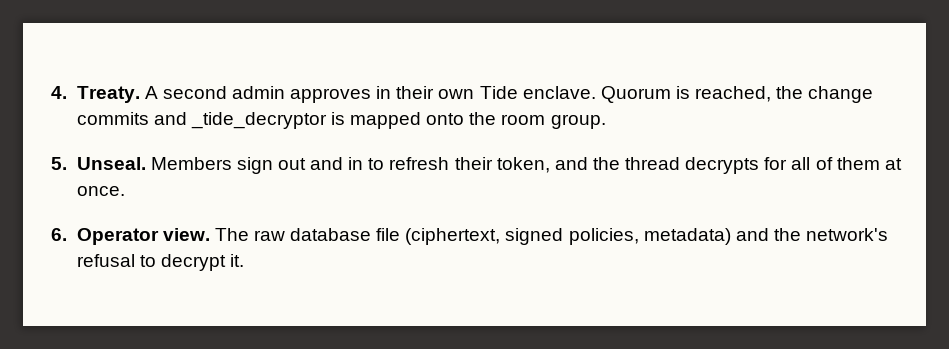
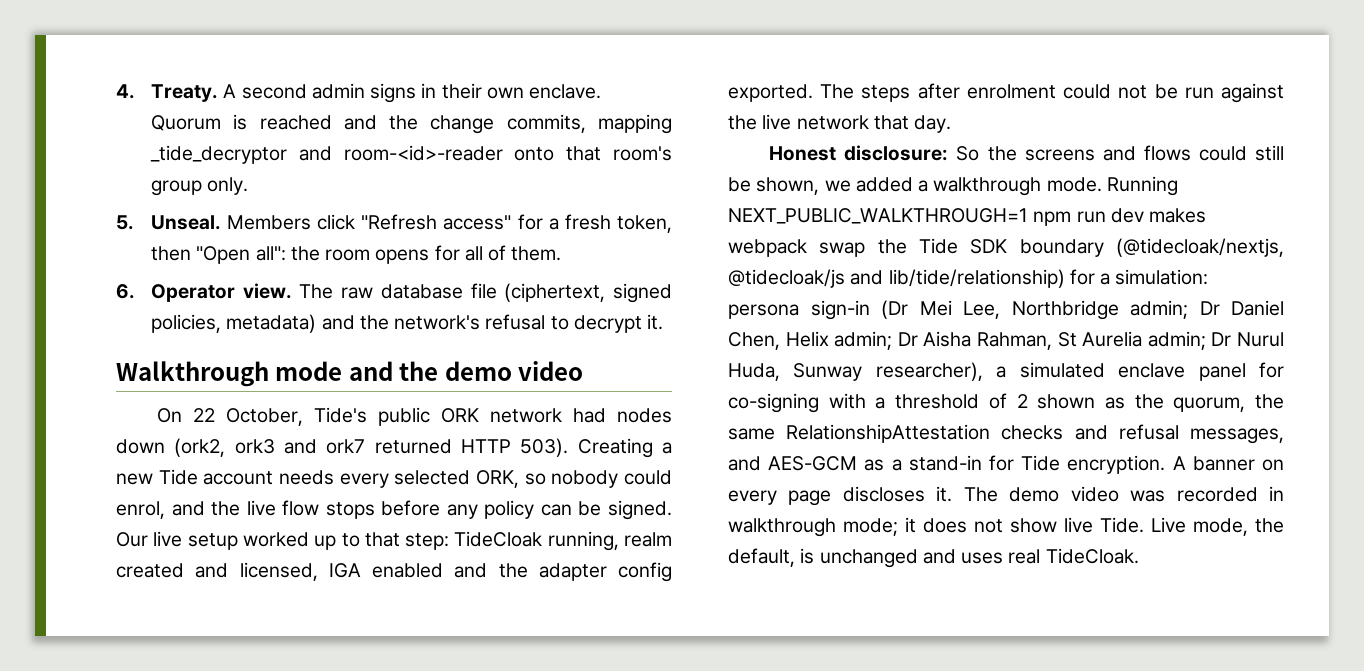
- A second admin approves in their own Tide enclave.
+ A second admin signs in their own enclave.
- Quorum is reached, the change commits and _tide_decryptor is mapped onto the room group.
- 5. Unseal. Members sign out and in to refresh their token, and the thread decrypts for all of them at once.
+ Quorum is reached and the change commits, mapping _tide_decryptor and room-<id>-reader onto that room's group only.
+ 5. Unseal. Members click "Refresh access" for a fresh token, then "Open all": the room opens for all of them.
+ Walkthrough mode and the demo video
+ On 22 October, Tide's public ORK network had nodes down (ork2, ork3 and ork7 returned HTTP 503). Creating a new Tide account needs every selected ORK, so nobody could enrol, and the live flow stops before any policy can be signed. Our live setup worked up to that step: TideCloak running, realm created and licensed, IGA enabled and the adapter config exported. The steps after enrolment could not be run against the live network that day.
+ Honest disclosure: So the screens and flows could still be shown, we added a walkthrough mode. Running NEXT_PUBLIC_WALKTHROUGH=1 npm run dev makes webpack swap the Tide SDK boundary (@tidecloak/nextjs, @tidecloak/js and lib/tide/relationship) for a simulation: persona sign-in (Dr Mei Lee, Northbridge admin; Dr Daniel Chen, Helix admin; Dr Aisha Rahman, St Aurelia admin; Dr Nurul Huda, Sunway researcher), a simulated enclave panel for co-signing with a threshold of 2 shown as the quorum, the same RelationshipAttestation checks and refusal messages, and AES-GCM as a stand-in for Tide encryption. A banner on every page discloses it. The demo video was recorded in walkthrough mode; it does not show live Tide. Live mode, the default, is unchanged and uses real TideCloak.

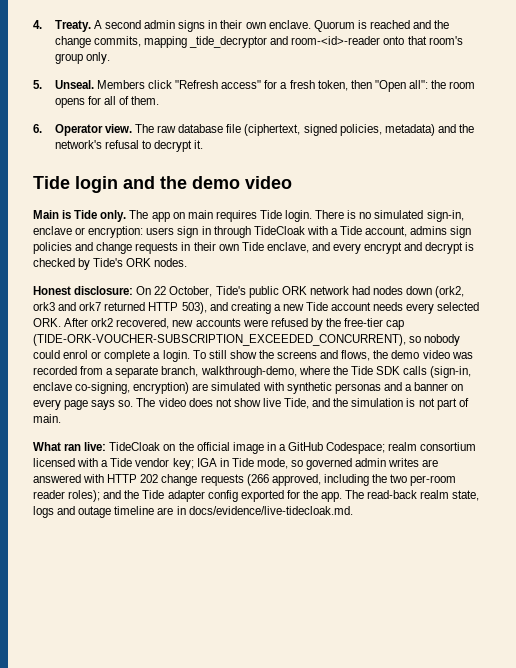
- Walkthrough mode and the demo video
+ Tide login and the demo video
- On 22 October, Tide's public ORK network had nodes down (ork2, ork3 and ork7 returned HTTP 503). Creating a new Tide account needs every selected ORK, so nobody could enrol, and the live flow stops before any policy can be signed. Our live setup worked up to that step: TideCloak running, realm created and licensed, IGA enabled and the adapter config exported. The steps after enrolment could not be run against the live network that day.
- Honest disclosure: So the screens and flows could still be shown, we added a walkthrough mode. Running NEXT_PUBLIC_WALKTHROUGH=1 npm run dev makes webpack swap the Tide SDK boundary (@tidecloak/nextjs, @tidecloak/js and lib/tide/relationship) for a simulation: persona sign-in (Dr Mei Lee, Northbridge admin; Dr Daniel Chen, Helix admin; Dr Aisha Rahman, St Aurelia admin; Dr Nurul Huda, Sunway researcher), a simulated enclave panel for co-signing with a threshold of 2 shown as the quorum, the same RelationshipAttestation checks and refusal messages, and AES-GCM as a stand-in for Tide encryption. A banner on every page discloses it. The demo video was recorded in walkthrough mode; it does not show live Tide. Live mode, the default, is unchanged and uses real TideCloak.
+ Main is Tide only. The app on main requires Tide login. There is no simulated sign-in, enclave or encryption: users sign in through TideCloak with a Tide account, admins sign policies and change requests in their own Tide enclave, and every encrypt and decrypt is checked by Tide's ORK nodes.
+ Honest disclosure: On 22 October, Tide's public ORK network had nodes down (ork2, ork3 and ork7 returned HTTP 503), and creating a new Tide account needs every selected ORK. After ork2 recovered, new accounts were refused by the free-tier cap (TIDE-ORK-VOUCHER-SUBSCRIPTION_EXCEEDED_CONCURRENT), so nobody could enrol or complete a login. To still show the screens and flows, the demo video was recorded from a separate branch, walkthrough-demo, where the Tide SDK calls (sign-in, enclave co-signing, encryption) are simulated with synthetic personas and a banner on every page says so. The video does not show live Tide, and the simulation is not part of main.
+ What ran live: TideCloak on the official image in a GitHub Codespace; realm consortium licensed with a Tide vendor key; IGA in Tide mode, so governed admin writes are answered with HTTP 202 change requests (266 approved, including the two per-room reader roles); and the Tide adapter config exported for the app. The read-back realm state, logs and outage timeline are in docs/evidence/live-tidecloak.md.

